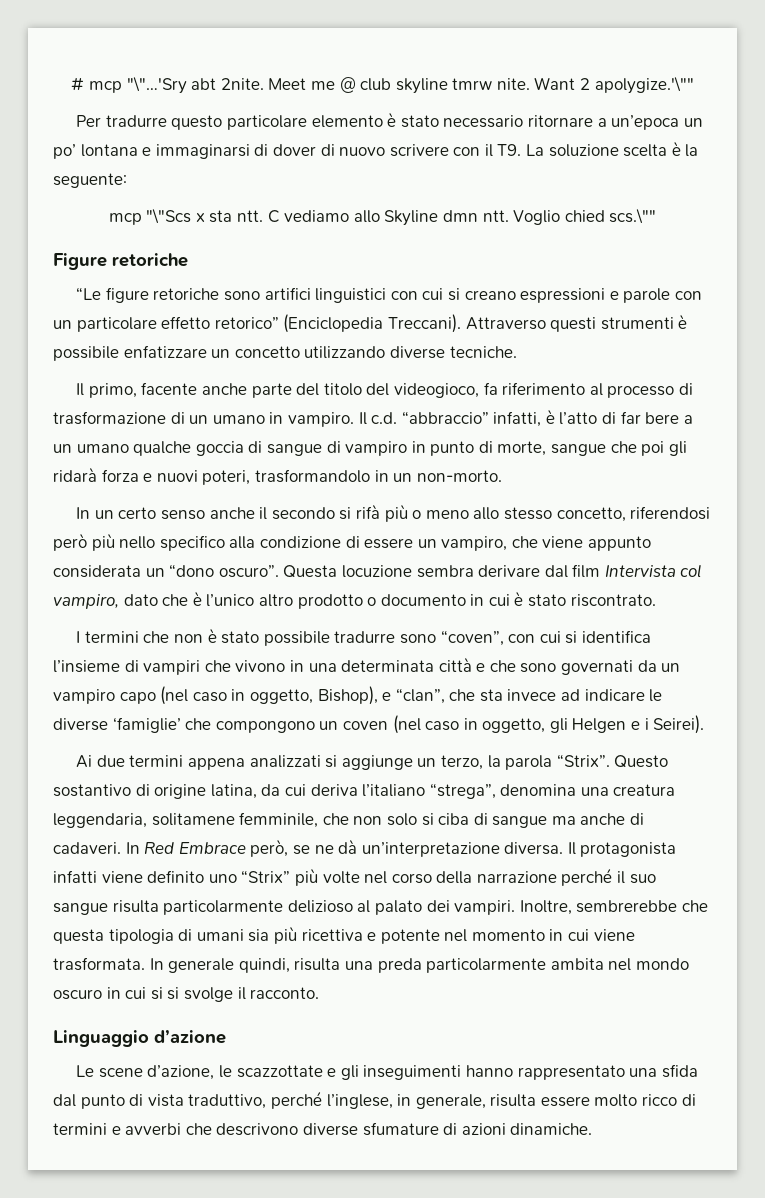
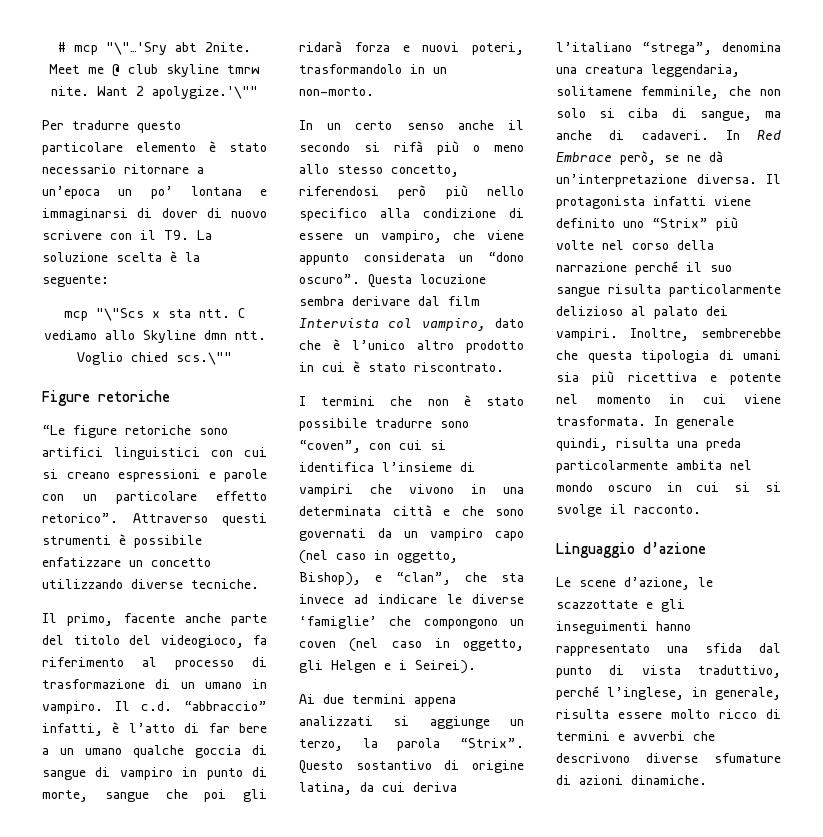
- “Le figure retoriche sono artifici linguistici con cui si creano espressioni e parole con un particolare effetto retorico” (Enciclopedia Treccani).
+ “Le figure retoriche sono artifici linguistici con cui si creano espressioni e parole con un particolare effetto retorico”.
- Questa locuzione sembra derivare dal film Intervista col vampiro, dato che è l’unico altro prodotto o documento in cui è stato riscontrato.
+ Questa locuzione sembra derivare dal film Intervista col vampiro, dato che è l’unico altro prodotto in cui è stato riscontrato.
- Questo sostantivo di origine latina, da cui deriva l’italiano “strega”, denomina una creatura leggendaria, solitamene femminile, che non solo si ciba di sangue ma anche di cadaveri.
+ Questo sostantivo di origine latina, da cui deriva l’italiano “strega”, denomina una creatura leggendaria, solitamene femminile, che non solo si ciba di sangue, ma anche di cadaveri.

